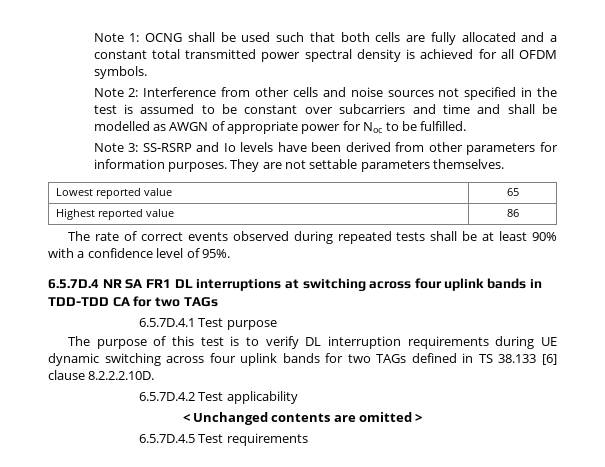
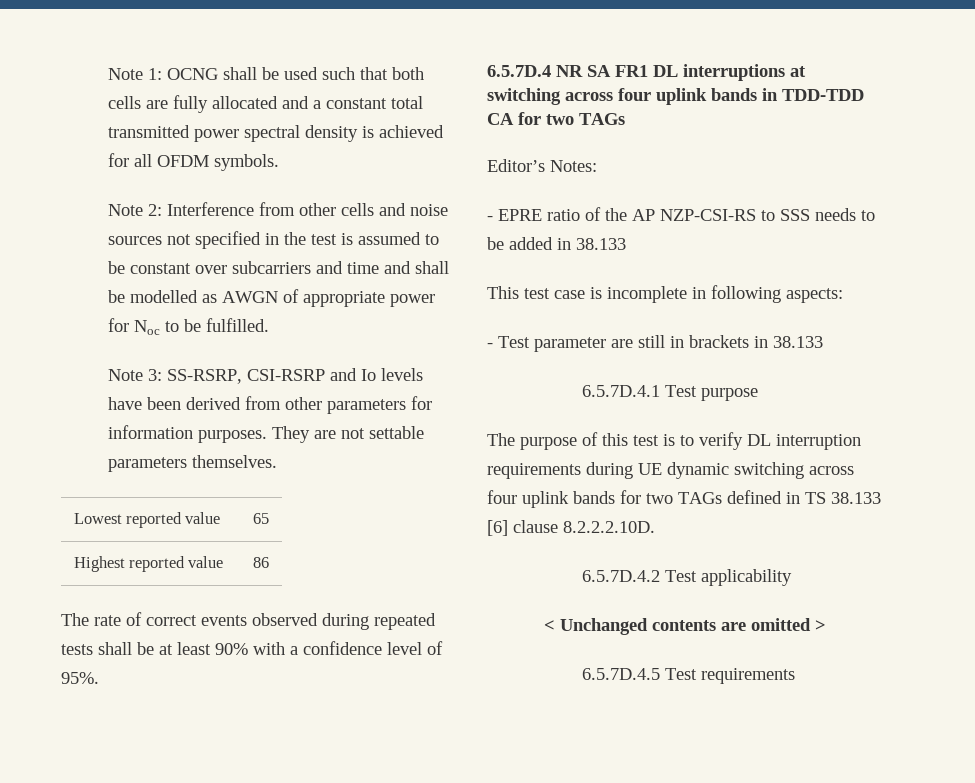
- Note 3: SS-RSRP and Io levels have been derived from other parameters for information purposes.
+ Note 3: SS-RSRP, CSI-RSRP and Io levels have been derived from other parameters for information purposes.
+ Editor’s Notes:
+ - EPRE ratio of the AP NZP-CSI-RS to SSS needs to be added in 38.133
+ This test case is incomplete in following aspects:
+ - Test parameter are still in brackets in 38.133

